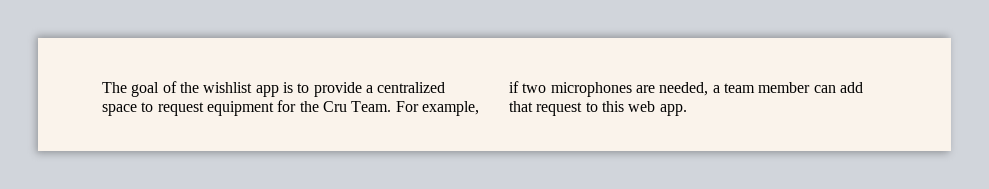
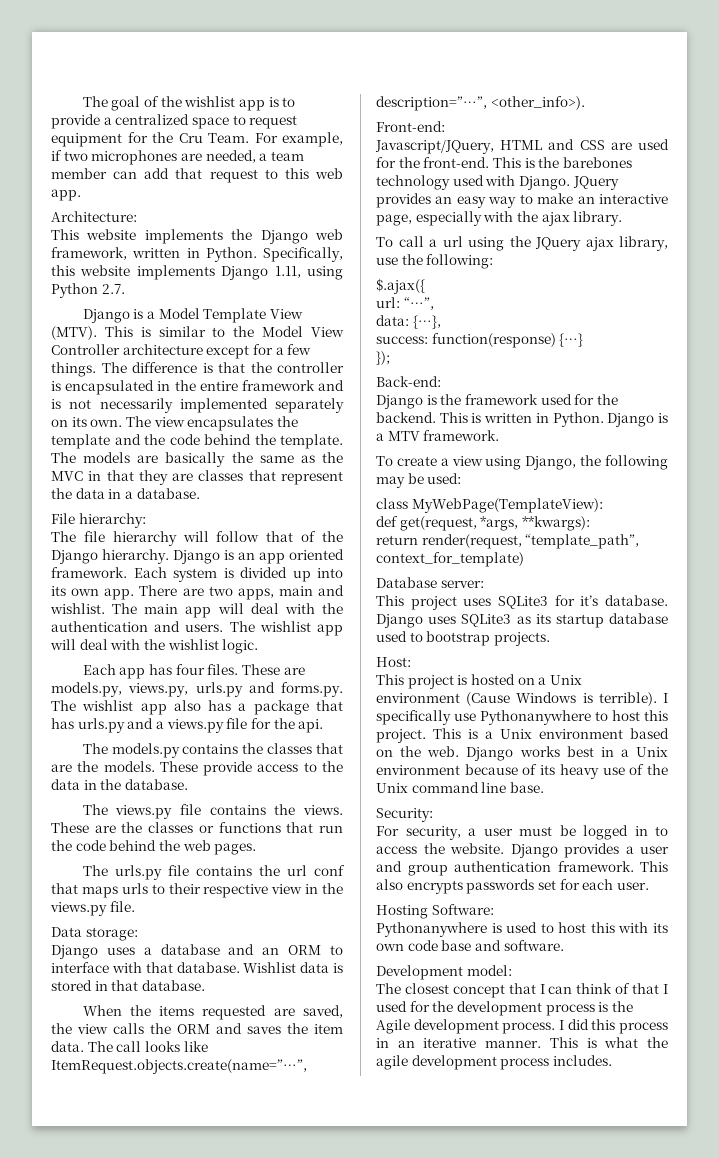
+ Architecture:
+ This website implements the Django web framework, written in Python. Specifically, this website implements Django 1.11, using Python 2.7.
+ Django is a Model Template View (MTV). This is similar to the Model View Controller architecture except for a few things. The difference is that the controller is encapsulated in the entire framework and is not necessarily implemented separately on its own. The view encapsulates the template and the code behind the template. The models are basically the same as the MVC in that they are classes that represent the data in a database.
+ File hierarchy:
+ The file hierarchy will follow that of the Django hierarchy. Django is an app oriented framework. Each system is divided up into its own app. There are two apps, main and wishlist. The main app will deal with the authentication and users. The wishlist app will deal with the wishlist logic.
+ Each app has four files. These are models.py, views.py, urls.py and forms.py. The wishlist app also has a package that has urls.py and a views.py file for the api.
+ The models.py contains the classes that are the models. These provide access to the data in the database.
+ The views.py file contains the views. These are the classes or functions that run the code behind the web pages.
+ The urls.py file contains the url conf that maps urls to their respective view in the views.py file.
+ Data storage:
+ Django uses a database and an ORM to interface with that database. Wishlist data is stored in that database.
+ When the items requested are saved, the view calls the ORM and saves the item data. The call looks like ItemRequest.objects.create(name=”…”, description=”…”, <other_info>).
+ Front-end:
+ Javascript/JQuery, HTML and CSS are used for the front-end. This is the barebones technology used with Django. JQuery provides an easy way to make an interactive page, especially with the ajax library.
+ To call a url using the JQuery ajax library, use the following:
+ $.ajax({
+ url: “…”,
+ data: {…},
+ success: function(response) {…}
+ });
+ Back-end:
+ Django is the framework used for the backend. This is written in Python. Django is a MTV framework.
+ To create a view using Django, the following may be used:
+ class MyWebPage(TemplateView):
+ def get(request, *args, **kwargs):
+ return render(request, “template_path”, context_for_template)
+ Database server:
+ This project uses SQLite3 for it’s database. Django uses SQLite3 as its startup database used to bootstrap projects.
+ Host:
+ This project is hosted on a Unix environment (Cause Windows is terrible). I specifically use Pythonanywhere to host this project. This is a Unix environment based on the web. Django works best in a Unix environment because of its heavy use of the Unix command line base.
+ Security:
+ For security, a user must be logged in to access the website. Django provides a user and group authentication framework. This also encrypts passwords set for each user.
+ Hosting Software:
+ Pythonanywhere is used to host this with its own code base and software.
+ Development model:
+ The closest concept that I can think of that I used for the development process is the Agile development process. I did this process in an iterative manner. This is what the agile development process includes.

